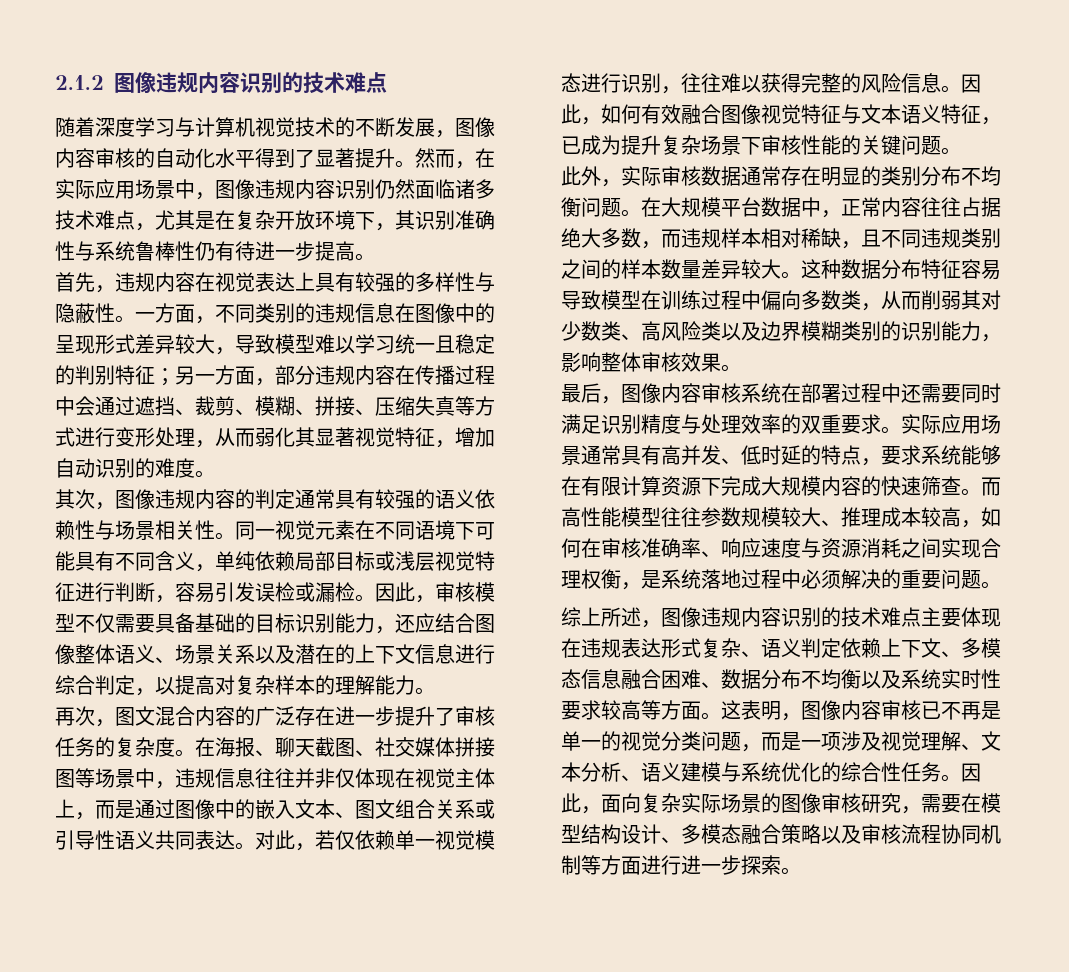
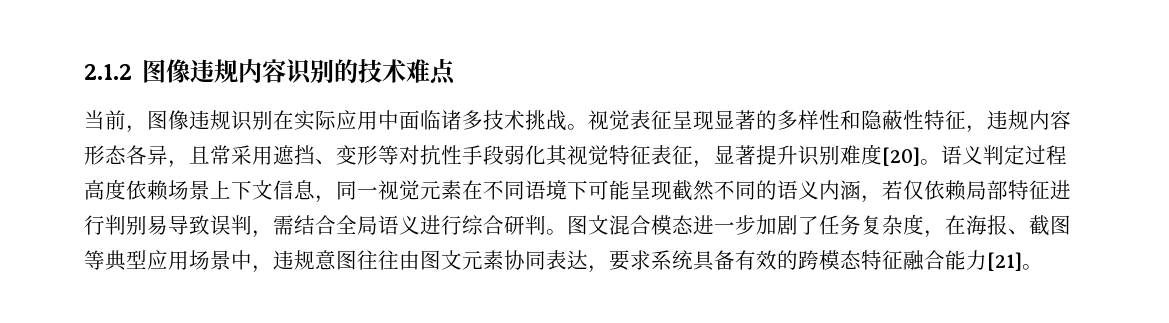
- 随着深度学习与计算机视觉技术的不断发展，图像内容审核的自动化水平得到了显著提升。然而，在实际应用场景中，图像违规内容识别仍然面临诸多技术难点，尤其是在复杂开放环境下，其识别准确性与系统鲁棒性仍有待进一步提高。
- 首先，违规内容在视觉表达上具有较强的多样性与隐蔽性。一方面，不同类别的违规信息在图像中的呈现形式差异较大，导致模型难以学习统一且稳定的判别特征；另一方面，部分违规内容在传播过程中会通过遮挡、裁剪、模糊、拼接、压缩失真等方式进行变形处理，从而弱化其显著视觉特征，增加自动识别的难度。
- 其次，图像违规内容的判定通常具有较强的语义依赖性与场景相关性。同一视觉元素在不同语境下可能具有不同含义，单纯依赖局部目标或浅层视觉特征进行判断，容易引发误检或漏检。因此，审核模型不仅需要具备基础的目标识别能力，还应结合图像整体语义、场景关系以及潜在的上下文信息进行综合判定，以提高对复杂样本的理解能力。
- 再次，图文混合内容的广泛存在进一步提升了审核任务的复杂度。在海报、聊天截图、社交媒体拼接图等场景中，违规信息往往并非仅体现在视觉主体上，而是通过图像中的嵌入文本、图文组合关系或引导性语义共同表达。对此，若仅依赖单一视觉模态进行识别，往往难以获得完整的风险信息。因此，如何有效融合图像视觉特征与文本语义特征，已成为提升复杂场景下审核性能的关键问题。
- 此外，实际审核数据通常存在明显的类别分布不均衡问题。在大规模平台数据中，正常内容往往占据绝大多数，而违规样本相对稀缺，且不同违规类别之间的样本数量差异较大。这种数据分布特征容易导致模型在训练过程中偏向多数类，从而削弱其对少数类、高风险类以及边界模糊类别的识别能力，影响整体审核效果。
- 最后，图像内容审核系统在部署过程中还需要同时满足识别精度与处理效率的双重要求。实际应用场景通常具有高并发、低时延的特点，要求系统能够在有限计算资源下完成大规模内容的快速筛查。而高性能模型往往参数规模较大、推理成本较高，如何在审核准确率、响应速度与资源消耗之间实现合理权衡，是系统落地过程中必须解决的重要问题。
- 综上所述，图像违规内容识别的技术难点主要体现在违规表达形式复杂、语义判定依赖上下文、多模态信息融合困难、数据分布不均衡以及系统实时性要求较高等方面。这表明，图像内容审核已不再是单一的视觉分类问题，而是一项涉及视觉理解、文本分析、语义建模与系统优化的综合性任务。因此，面向复杂实际场景的图像审核研究，需要在模型结构设计、多模态融合策略以及审核流程协同机制等方面进行进一步探索。
+ 当前，图像违规识别在实际应用中面临诸多技术挑战。视觉表征呈现显著的多样性和隐蔽性特征，违规内容形态各异，且常采用遮挡、变形等对抗性手段弱化其视觉特征表征，显著提升识别难度[20]。语义判定过程高度依赖场景上下文信息，同一视觉元素在不同语境下可能呈现截然不同的语义内涵，若仅依赖局部特征进行判别易导致误判，需结合全局语义进行综合研判。图文混合模态进一步加剧了任务复杂度，在海报、截图等典型应用场景中，违规意图往往由图文元素协同表达，要求系统具备有效的跨模态特征融合能力[21]。

